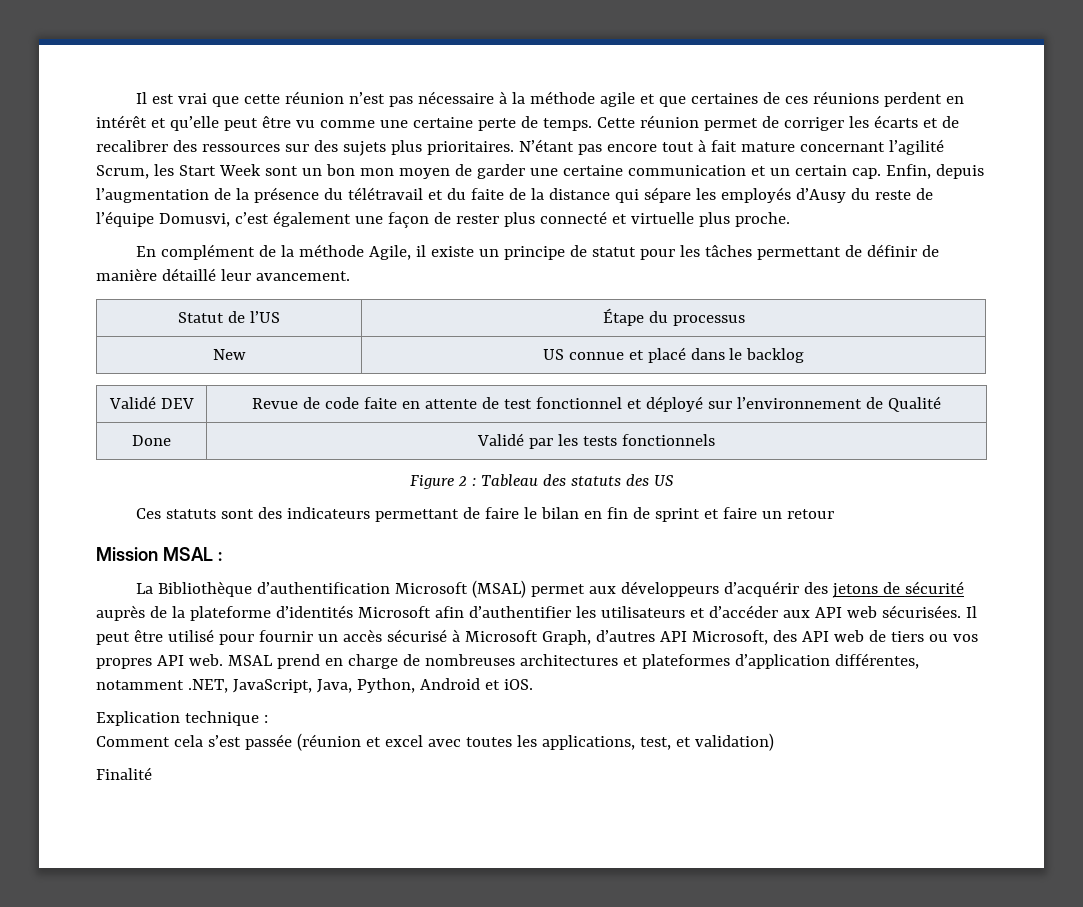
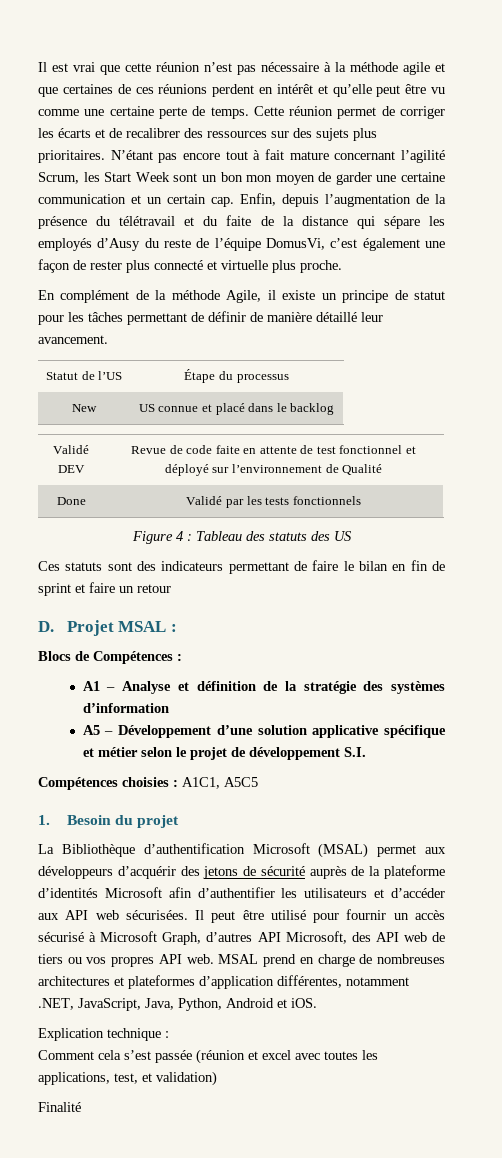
- Enfin, depuis l’augmentation de la présence du télétravail et du faite de la distance qui sépare les employés d’Ausy du reste de l’équipe Domusvi, c’est également une façon de rester plus connecté et virtuelle plus proche.
+ Enfin, depuis l’augmentation de la présence du télétravail et du faite de la distance qui sépare les employés d’Ausy du reste de l’équipe DomusVi, c’est également une façon de rester plus connecté et virtuelle plus proche.
- Figure 2 : Tableau des statuts des US
+ Figure 4 : Tableau des statuts des US
- Mission MSAL :
+ D. Projet MSAL :
+ Blocs de Compétences :
+ A1 – Analyse et définition de la stratégie des systèmes d’information
+ A5 – Développement d’une solution applicative spécifique et métier selon le projet de développement S.I.
+ Compétences choisies : A1C1, A5C5
+ 1. Besoin du projet

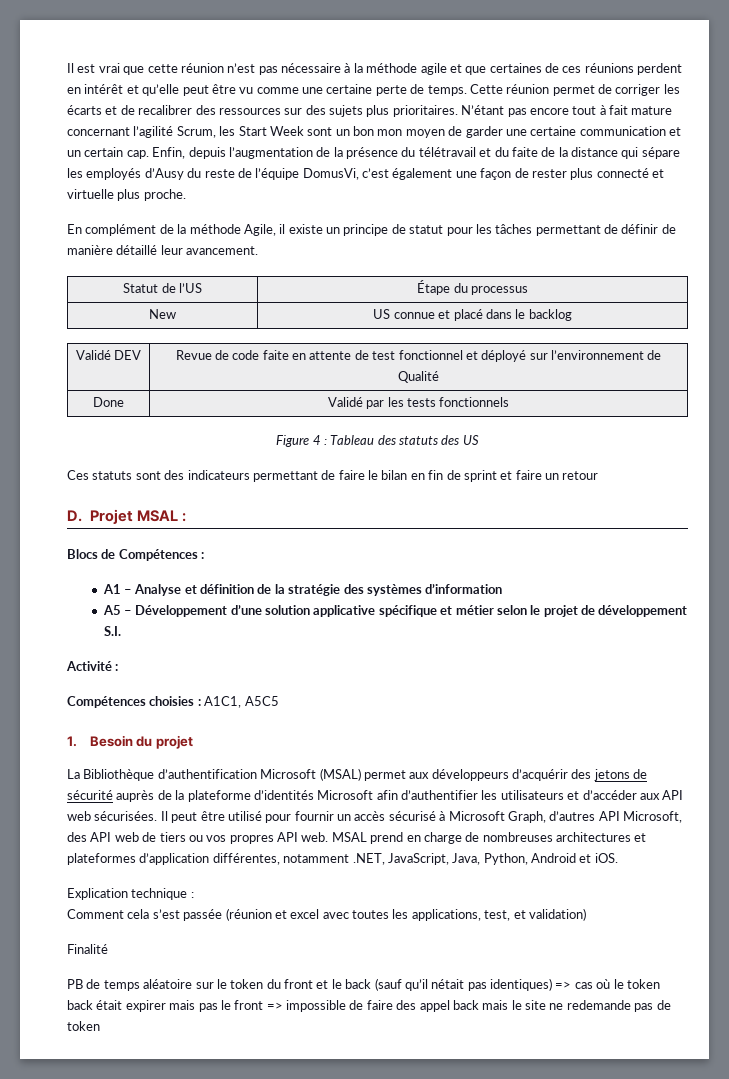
+ Activité :
+ PB de temps aléatoire sur le token du front et le back (sauf qu’il nétait pas identiques) => cas où le token back était expirer mais pas le front => impossible de faire des appel back mais le site ne redemande pas de token

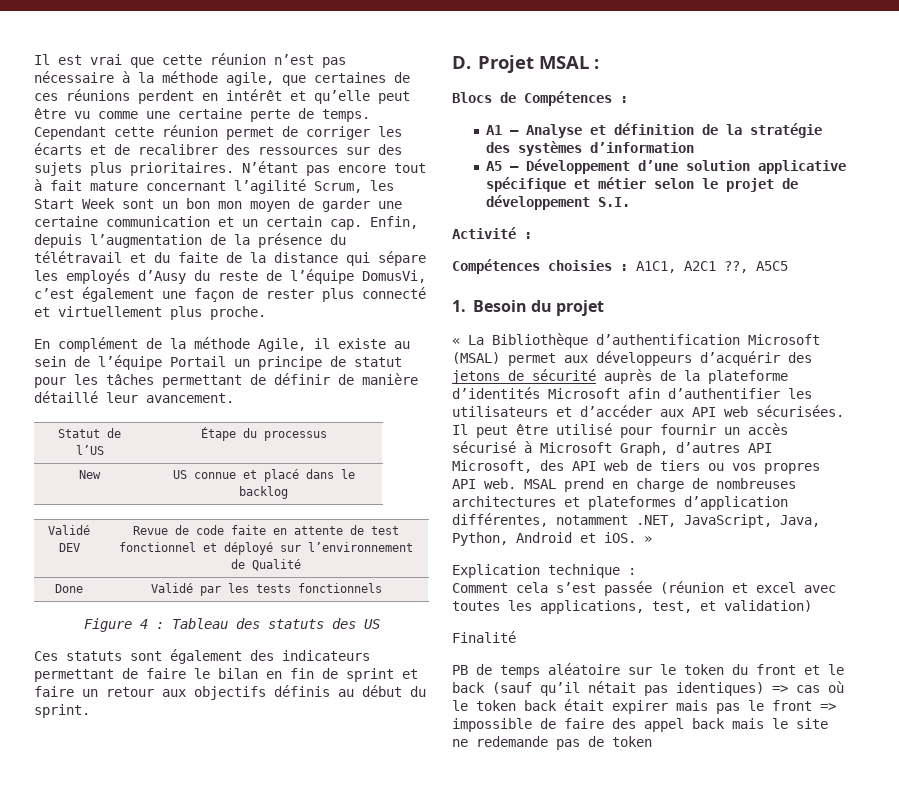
- Il est vrai que cette réunion n’est pas nécessaire à la méthode agile et que certaines de ces réunions perdent en intérêt et qu’elle peut être vu comme une certaine perte de temps.
+ Il est vrai que cette réunion n’est pas nécessaire à la méthode agile, que certaines de ces réunions perdent en intérêt et qu’elle peut être vu comme une certaine perte de temps.
- Cette réunion permet de corriger les écarts et de recalibrer des ressources sur des sujets plus prioritaires.
+ Cependant cette réunion permet de corriger les écarts et de recalibrer des ressources sur des sujets plus prioritaires.
- Enfin, depuis l’augmentation de la présence du télétravail et du faite de la distance qui sépare les employés d’Ausy du reste de l’équipe DomusVi, c’est également une façon de rester plus connecté et virtuelle plus proche.
+ Enfin, depuis l’augmentation de la présence du télétravail et du faite de la distance qui sépare les employés d’Ausy du reste de l’équipe DomusVi, c’est également une façon de rester plus connecté et virtuellement plus proche.
- En complément de la méthode Agile, il existe un principe de statut pour les tâches permettant de définir de manière détaillé leur avancement.
+ En complément de la méthode Agile, il existe au sein de l’équipe Portail un principe de statut pour les tâches permettant de définir de manière détaillé leur avancement.
- Ces statuts sont des indicateurs permettant de faire le bilan en fin de sprint et faire un retour
+ Ces statuts sont également des indicateurs permettant de faire le bilan en fin de sprint et faire un retour aux objectifs définis au début du sprint.
- Compétences choisies : A1C1, A5C5
+ Compétences choisies : A1C1, A2C1 ??, A5C5
- La Bibliothèque d’authentification Microsoft (MSAL) permet aux développeurs d’acquérir des jetons de sécurité auprès de la plateforme d’identités Microsoft afin d’authentifier les utilisateurs et d’accéder aux API web sécurisées.
+ « La Bibliothèque d’authentification Microsoft (MSAL) permet aux développeurs d’acquérir des jetons de sécurité auprès de la plateforme d’identités Microsoft afin d’authentifier les utilisateurs et d’accéder aux API web sécurisées.
- MSAL prend en charge de nombreuses architectures et plateformes d’application différentes, notamment .NET, JavaScript, Java, Python, Android et iOS.
+ MSAL prend en charge de nombreuses architectures et plateformes d’application différentes, notamment .NET, JavaScript, Java, Python, Android et iOS. »

